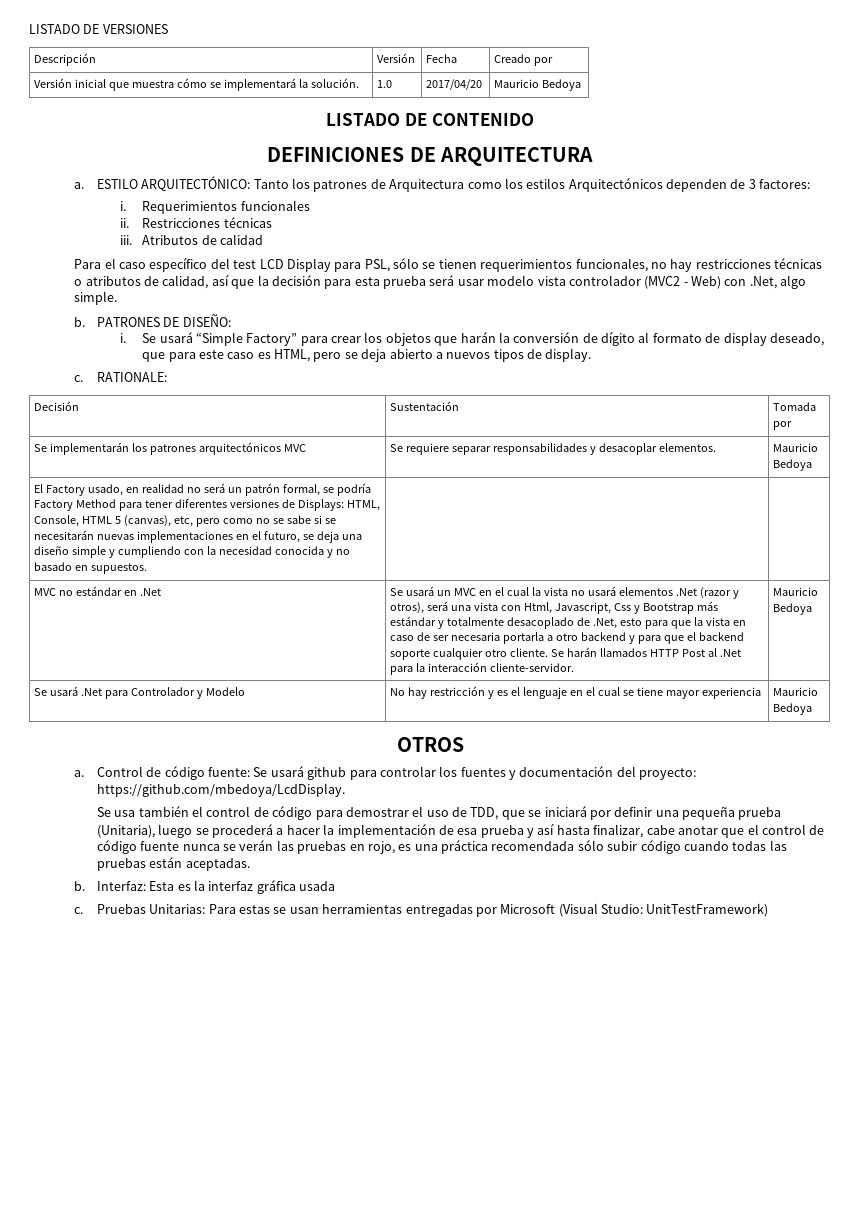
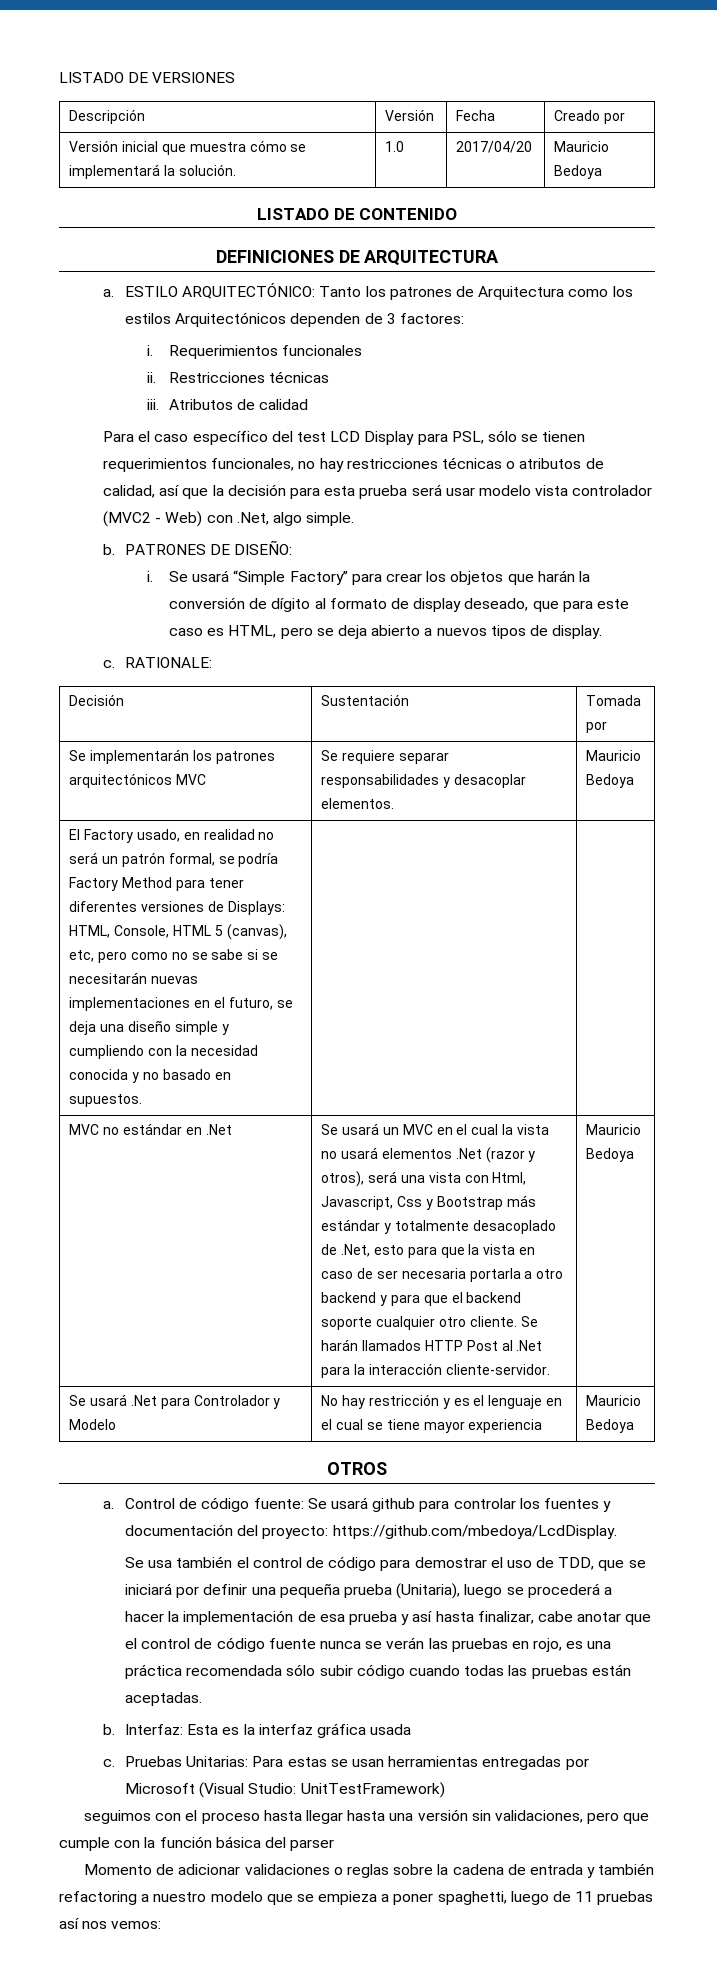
+ seguimos con el proceso hasta llegar hasta una versión sin validaciones, pero que cumple con la función básica del parser
+ Momento de adicionar validaciones o reglas sobre la cadena de entrada y también refactoring a nuestro modelo que se empieza a poner spaghetti, luego de 11 pruebas así nos vemos:

